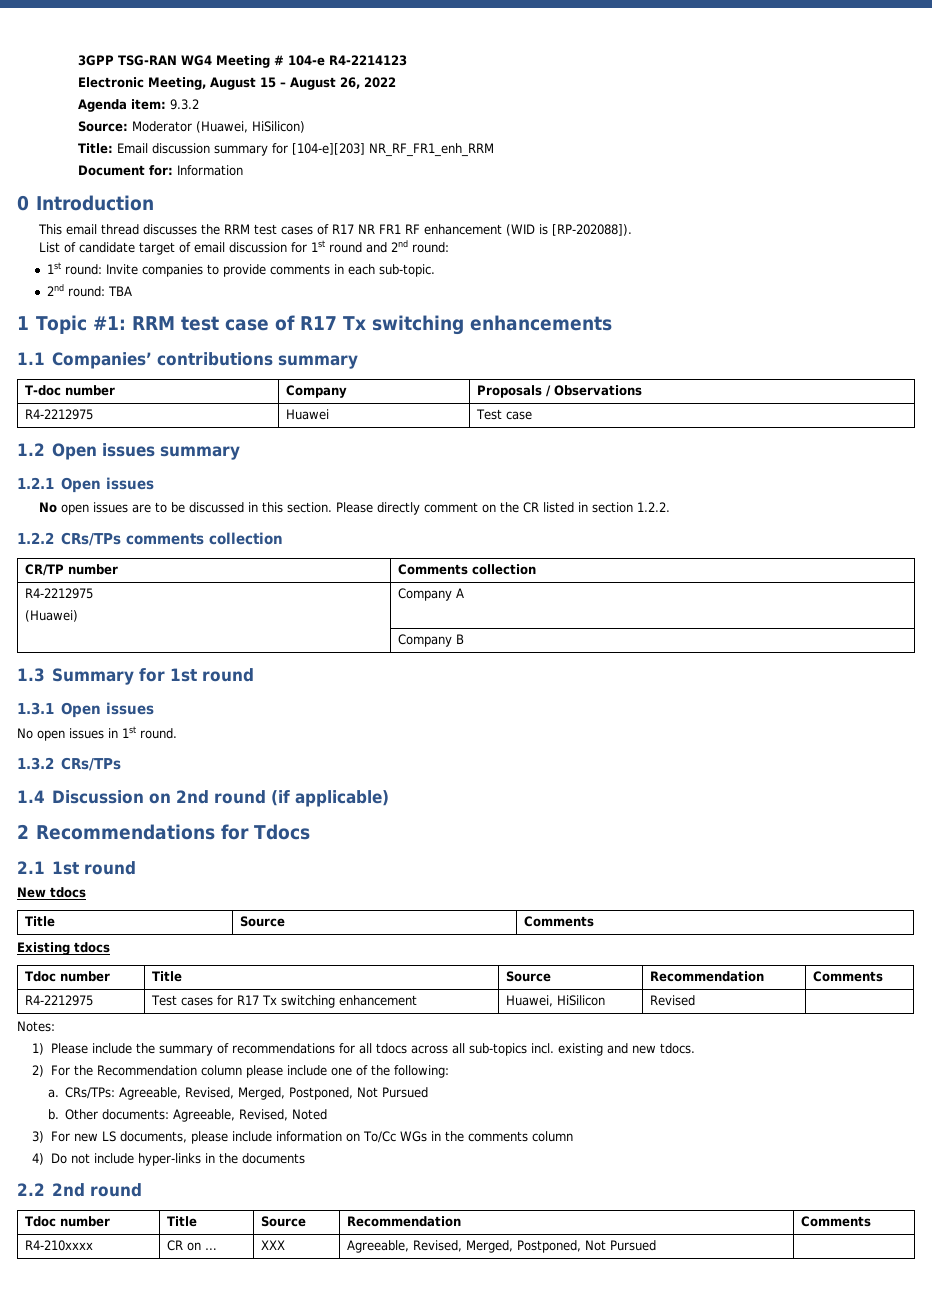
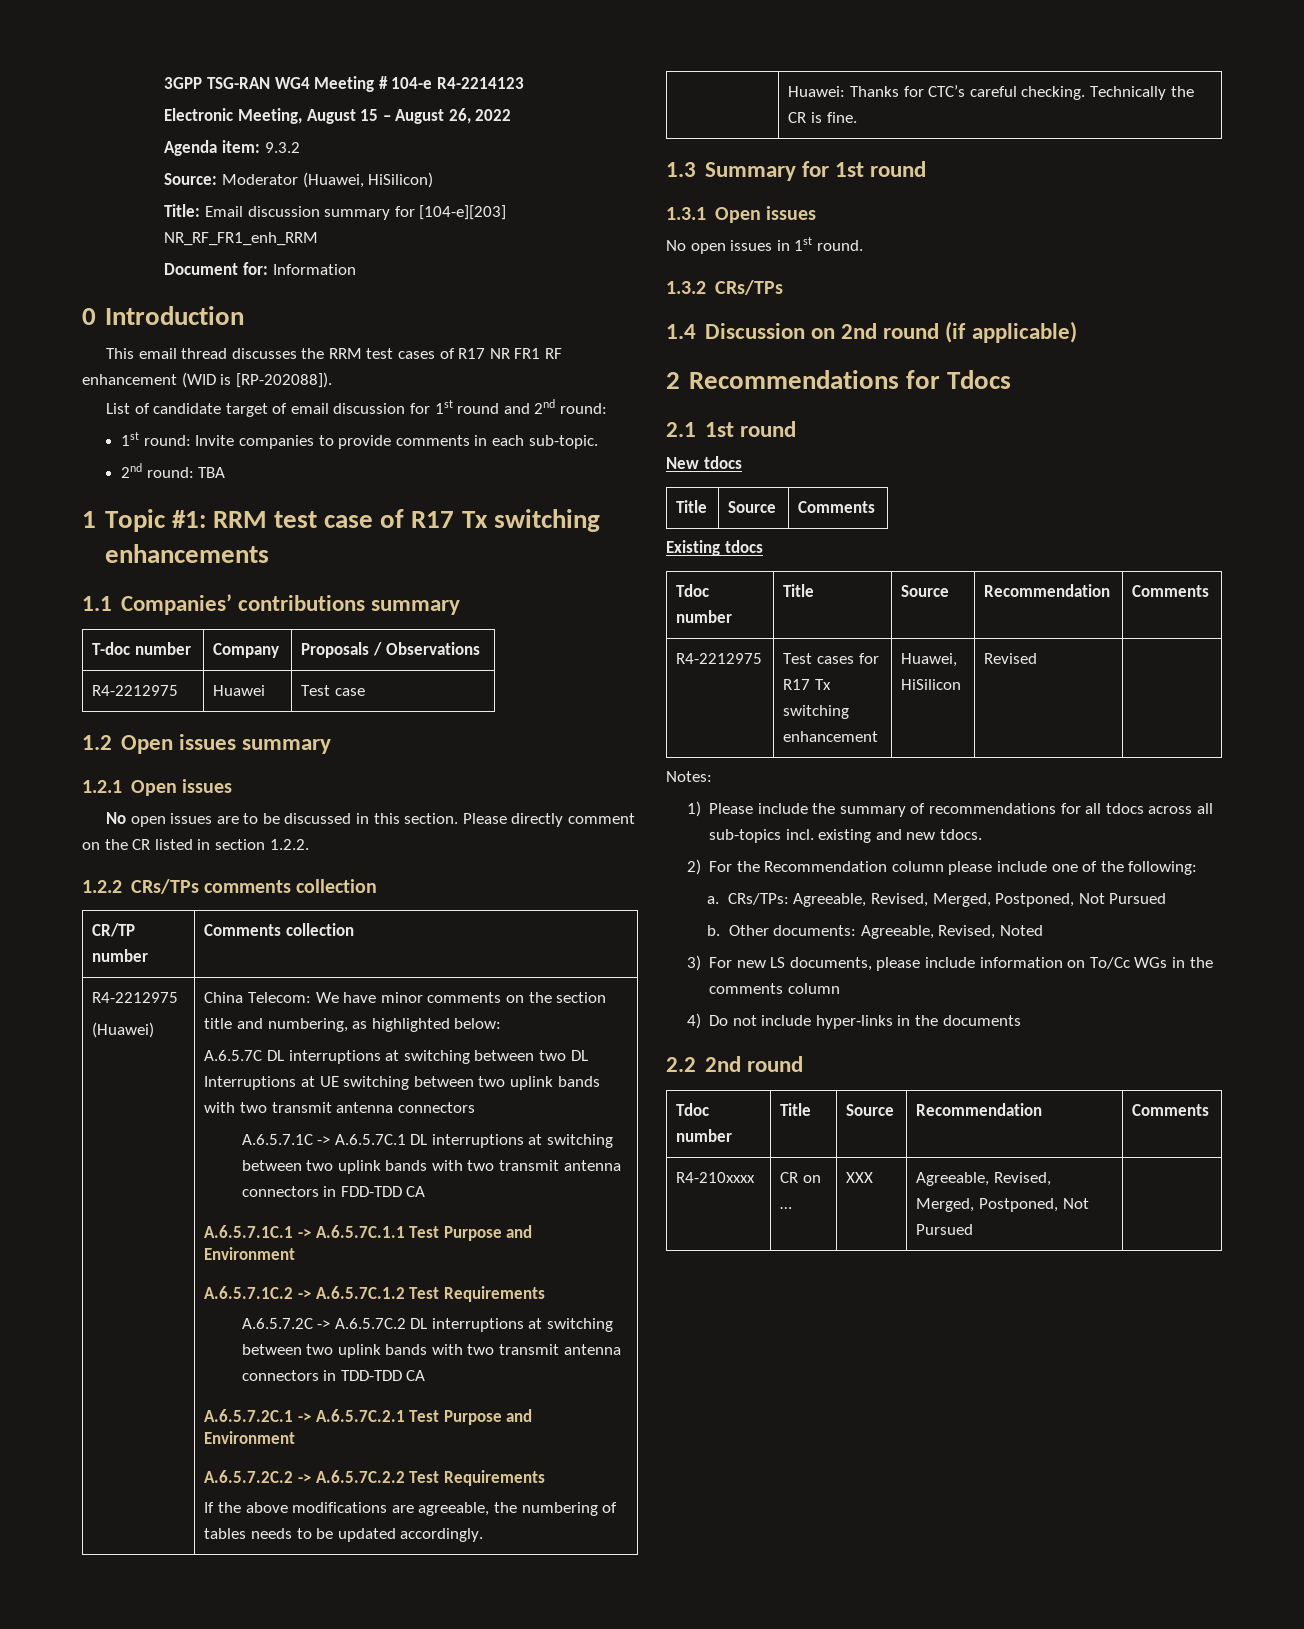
- Company A
- | Company B
+ China Telecom: We have minor comments on the section title and numbering, as highlighted below:
+ A.6.5.7C DL interruptions at switching between two DL Interruptions at UE switching between two uplink bands with two transmit antenna connectors
+ A.6.5.7.1C -> A.6.5.7C.1 DL interruptions at switching between two uplink bands with two transmit antenna connectors in FDD-TDD CA
+ A.6.5.7.1C.1 -> A.6.5.7C.1.1 Test Purpose and Environment
+ A.6.5.7.1C.2 -> A.6.5.7C.1.2 Test Requirements
+ A.6.5.7.2C -> A.6.5.7C.2 DL interruptions at switching between two uplink bands with two transmit antenna connectors in TDD-TDD CA
+ A.6.5.7.2C.1 -> A.6.5.7C.2.1 Test Purpose and Environment
+ A.6.5.7.2C.2 -> A.6.5.7C.2.2 Test Requirements
+ If the above modifications are agreeable, the numbering of tables needs to be updated accordingly.
+ | Huawei: Thanks for CTC’s careful checking. Technically the CR is fine.

